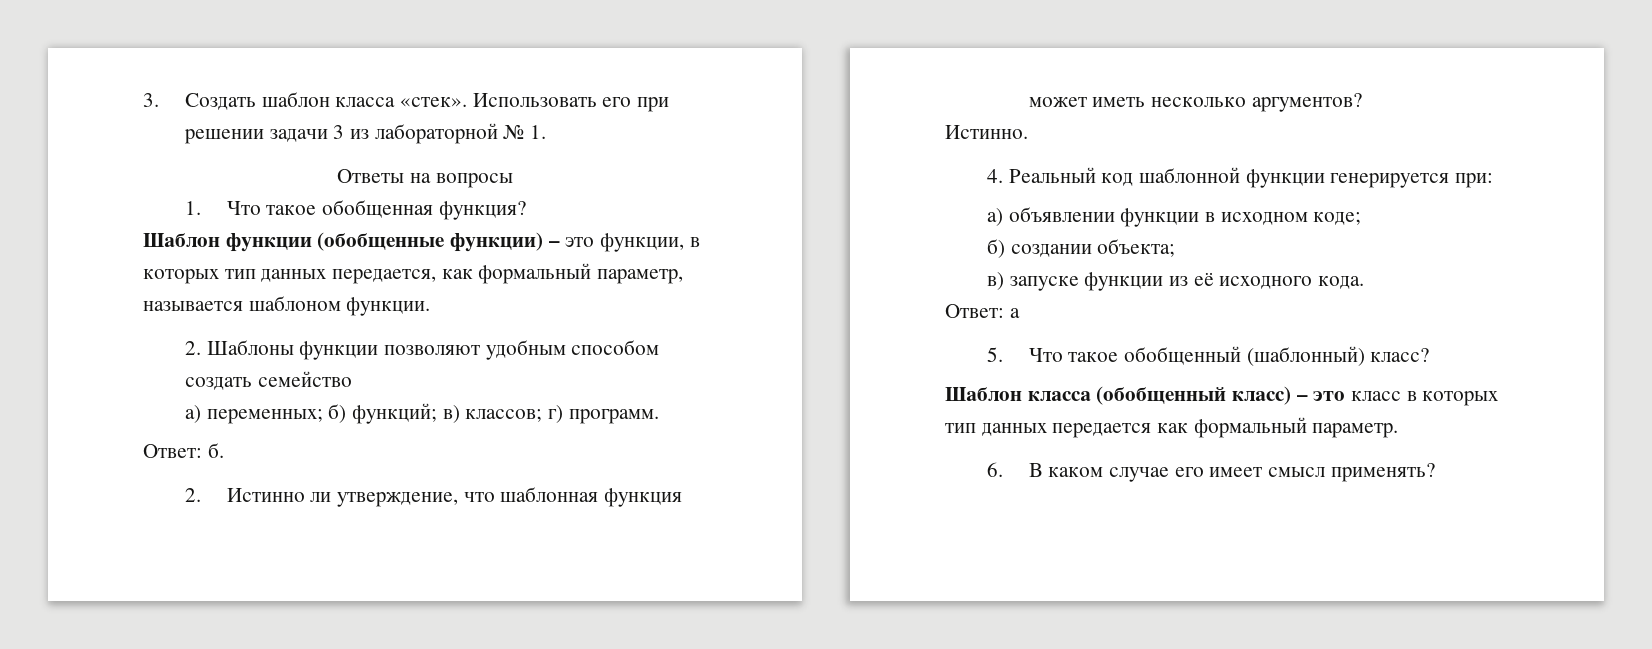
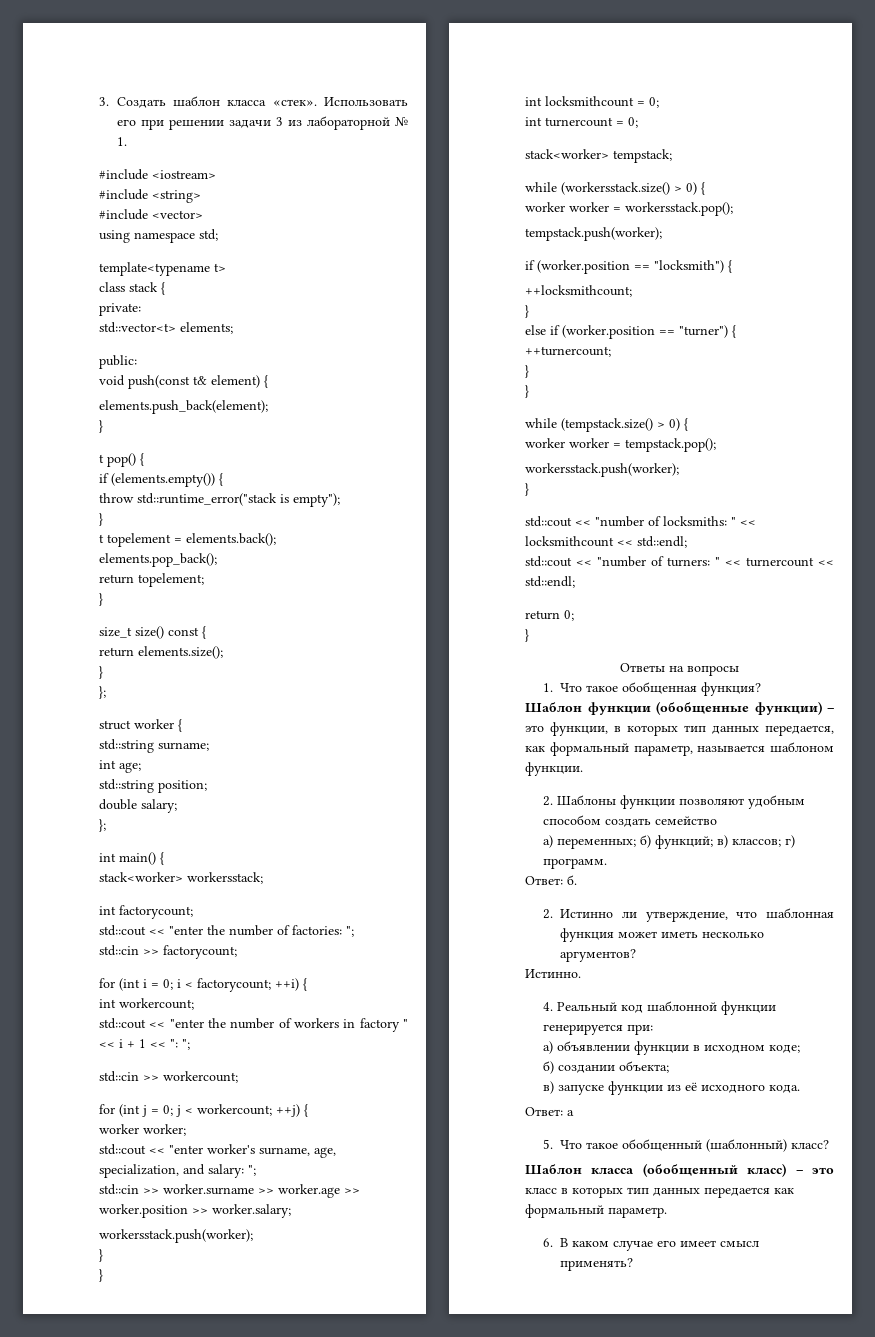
+ #include <iostream>
+ #include <string>
+ #include <vector>
+ using namespace std;
+ template<typename t>
+ class stack {
+ private:
+ std::vector<t> elements;
+ public:
+ void push(const t& element) {
+ elements.push_back(element);
+ }
+ t pop() {
+ if (elements.empty()) {
+ throw std::runtime_error("stack is empty");
+ }
+ t topelement = elements.back();
+ elements.pop_back();
+ return topelement;
+ }
+ size_t size() const {
+ return elements.size();
+ }
+ };
+ struct worker {
+ std::string surname;
+ int age;
+ std::string position;
+ double salary;
+ };
+ int main() {
+ stack<worker> workersstack;
+ int factorycount;
+ std::cout << "enter the number of factories: ";
+ std::cin >> factorycount;
+ for (int i = 0; i < factorycount; ++i) {
+ int workercount;
+ std::cout << "enter the number of workers in factory " << i + 1 << ": ";
+ std::cin >> workercount;
+ for (int j = 0; j < workercount; ++j) {
+ worker worker;
+ std::cout << "enter worker's surname, age, specialization, and salary: ";
+ std::cin >> worker.surname >> worker.age >> worker.position >> worker.salary;
+ workersstack.push(worker);
+ }
+ }
+ int locksmithcount = 0;
+ int turnercount = 0;
+ stack<worker> tempstack;
+ while (workersstack.size() > 0) {
+ worker worker = workersstack.pop();
+ tempstack.push(worker);
+ if (worker.position == "locksmith") {
+ ++locksmithcount;
+ }
+ else if (worker.position == "turner") {
+ ++turnercount;
+ }
+ }
+ while (tempstack.size() > 0) {
+ worker worker = tempstack.pop();
+ workersstack.push(worker);
+ }
+ std::cout << "number of locksmiths: " << locksmithcount << std::endl;
+ std::cout << "number of turners: " << turnercount << std::endl;
+ return 0;
+ }

